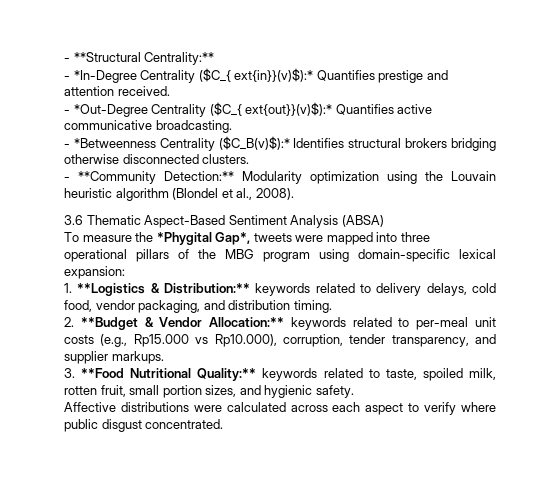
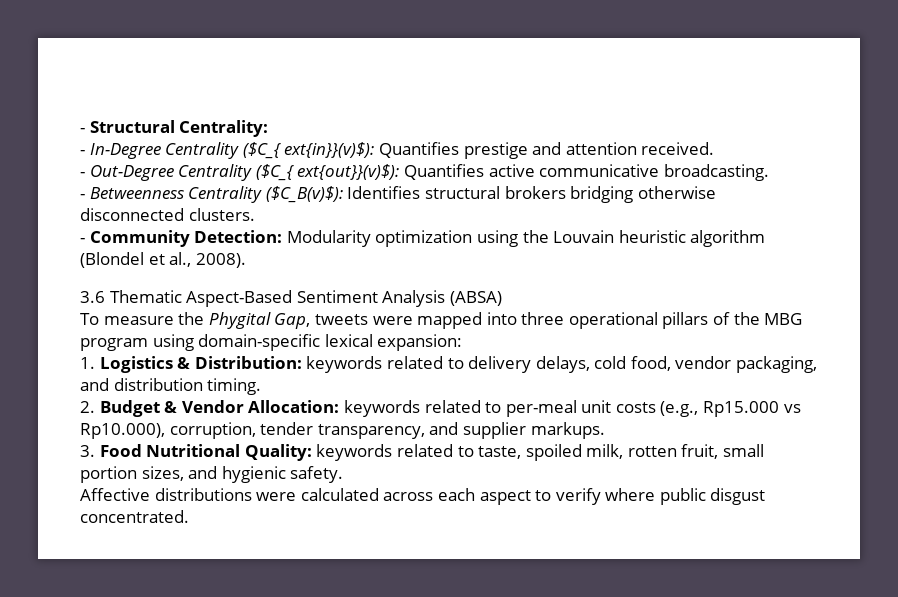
- - **Structural Centrality:**
- - *In-Degree Centrality ($C_{ ext{in}}(v)$):* Quantifies prestige and attention received.
+ - Structural Centrality:
+ - In-Degree Centrality ($C_{ ext{in}}(v)$): Quantifies prestige and attention received.
- - *Out-Degree Centrality ($C_{ ext{out}}(v)$):* Quantifies active communicative broadcasting.
+ - Out-Degree Centrality ($C_{ ext{out}}(v)$): Quantifies active communicative broadcasting.
- - *Betweenness Centrality ($C_B(v)$):* Identifies structural brokers bridging otherwise disconnected clusters.
+ - Betweenness Centrality ($C_B(v)$): Identifies structural brokers bridging otherwise disconnected clusters.
- - **Community Detection:** Modularity optimization using the Louvain heuristic algorithm (Blondel et al., 2008).
+ - Community Detection: Modularity optimization using the Louvain heuristic algorithm (Blondel et al., 2008).
- To measure the *Phygital Gap*, tweets were mapped into three operational pillars of the MBG program using domain-specific lexical expansion:
+ To measure the Phygital Gap, tweets were mapped into three operational pillars of the MBG program using domain-specific lexical expansion:
- 1. **Logistics & Distribution:** keywords related to delivery delays, cold food, vendor packaging, and distribution timing.
+ 1. Logistics & Distribution: keywords related to delivery delays, cold food, vendor packaging, and distribution timing.
- 2. **Budget & Vendor Allocation:** keywords related to per-meal unit costs (e.g., Rp15.000 vs Rp10.000), corruption, tender transparency, and supplier markups.
+ 2. Budget & Vendor Allocation: keywords related to per-meal unit costs (e.g., Rp15.000 vs Rp10.000), corruption, tender transparency, and supplier markups.
- 3. **Food Nutritional Quality:** keywords related to taste, spoiled milk, rotten fruit, small portion sizes, and hygienic safety.
+ 3. Food Nutritional Quality: keywords related to taste, spoiled milk, rotten fruit, small portion sizes, and hygienic safety.

